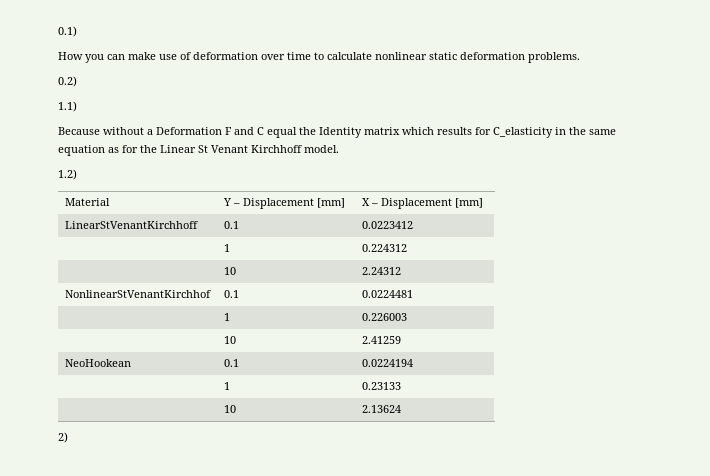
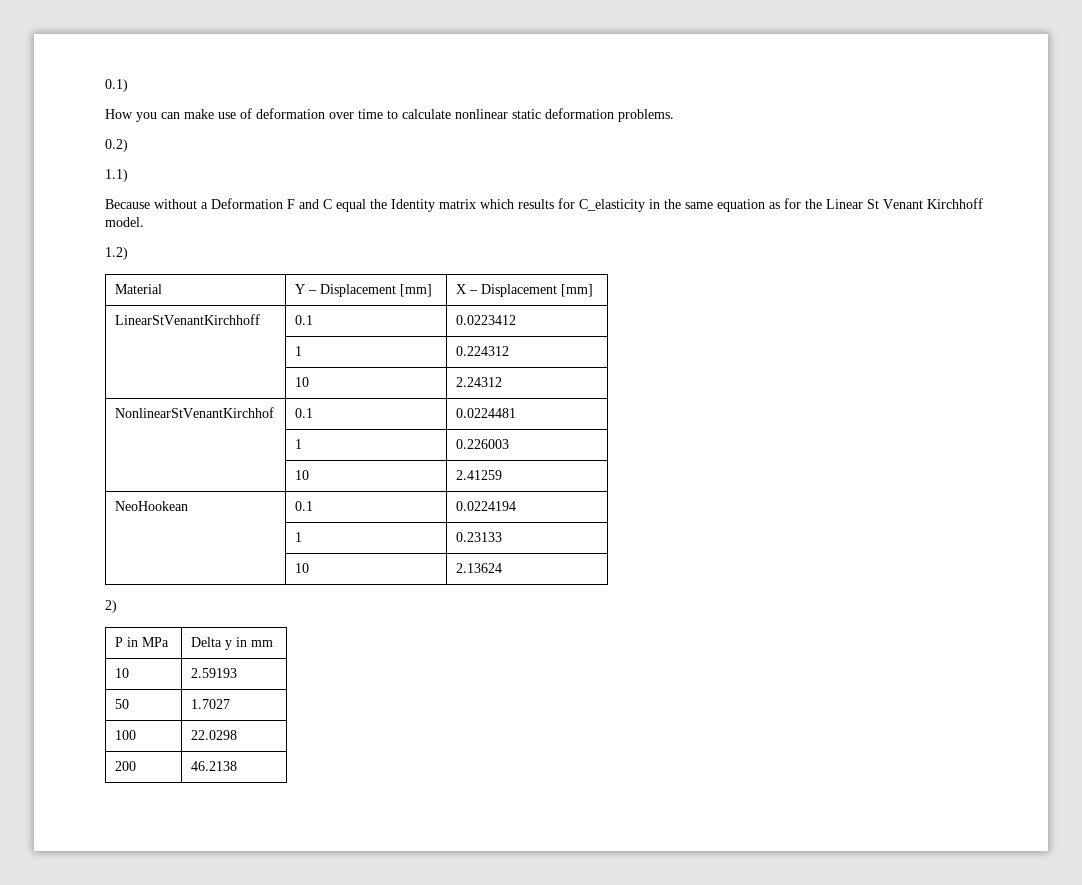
+ P in MPa | Delta y in mm
+ 10 | 2.59193
+ 50 | 1.7027
+ 100 | 22.0298
+ 200 | 46.2138

